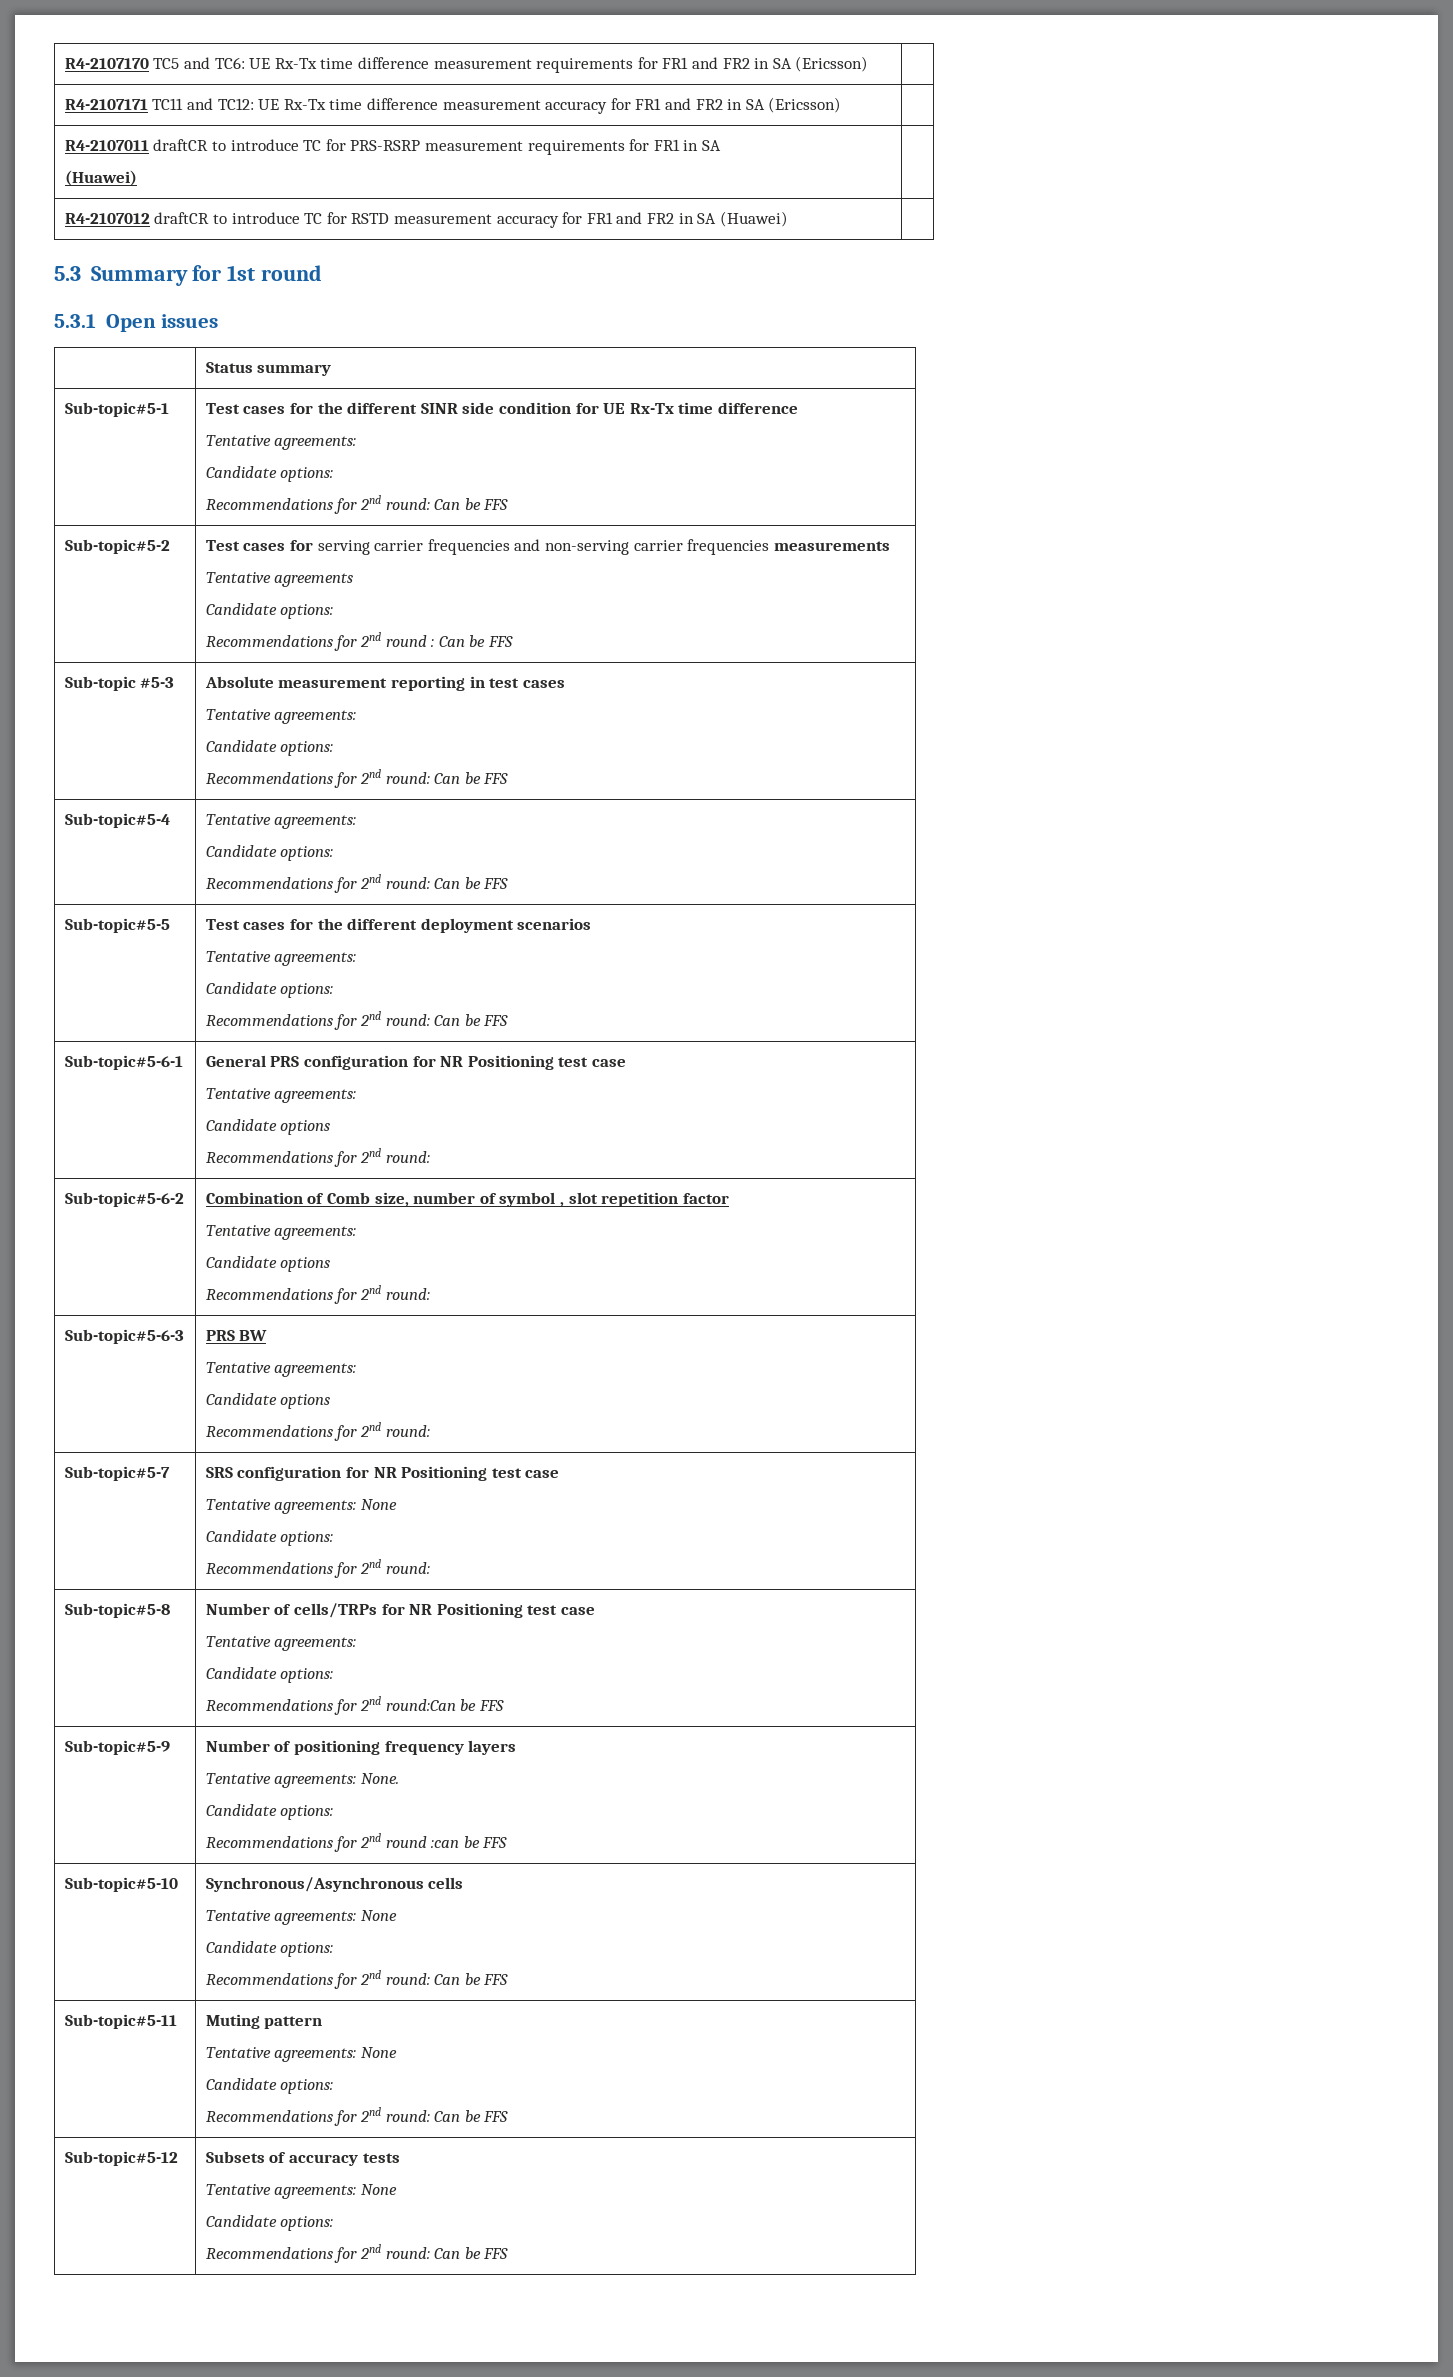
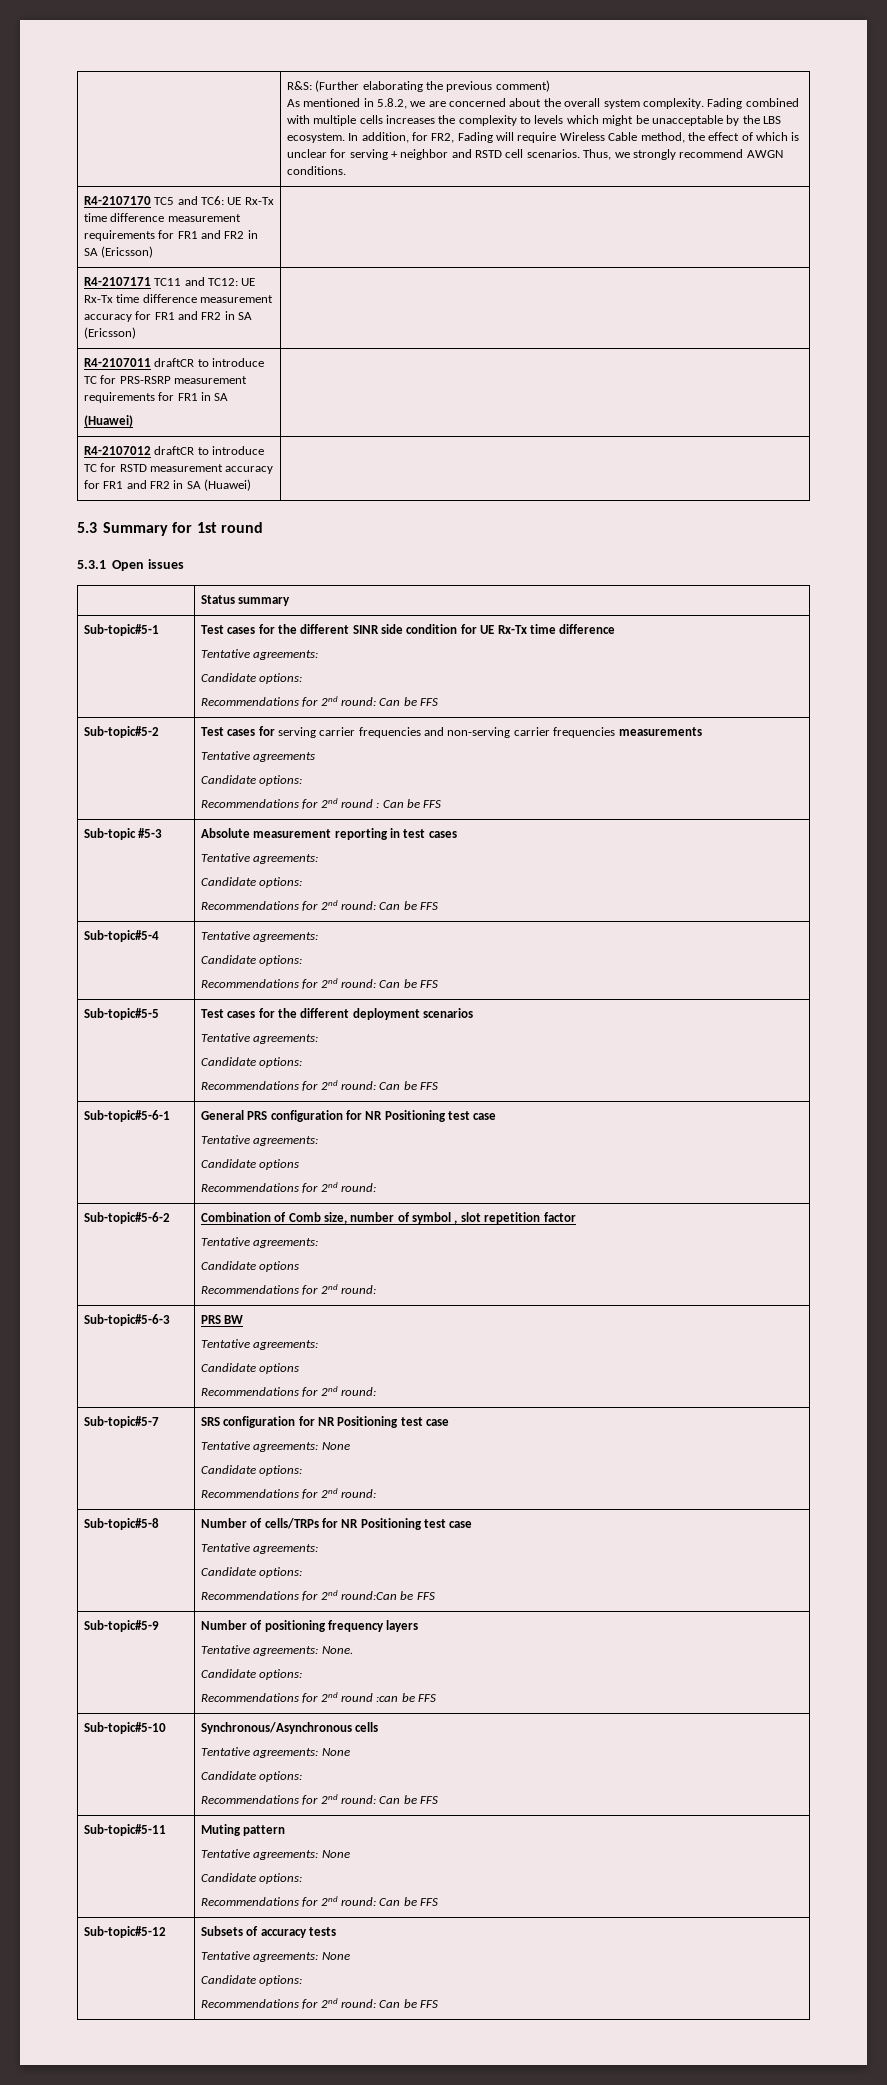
+ R&S: (Further elaborating the previous comment)
+ As mentioned in 5.8.2, we are concerned about the overall system complexity. Fading combined with multiple cells increases the complexity to levels which might be unacceptable by the LBS ecosystem. In addition, for FR2, Fading will require Wireless Cable method, the effect of which is unclear for serving + neighbor and RSTD cell scenarios. Thus, we strongly recommend AWGN conditions.

